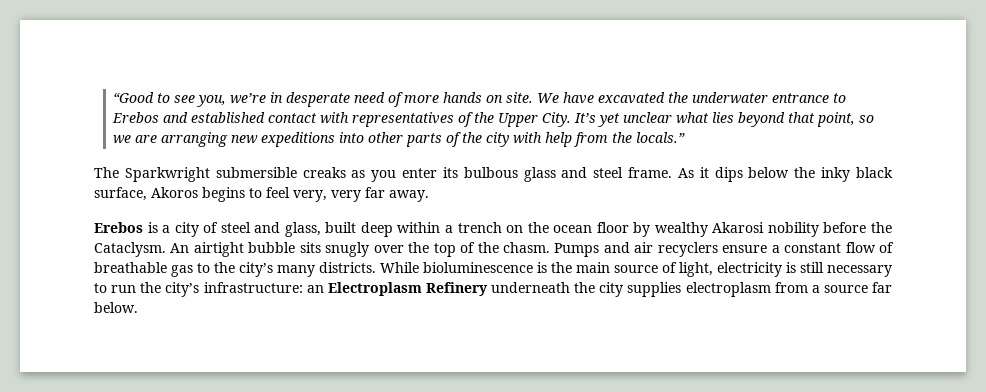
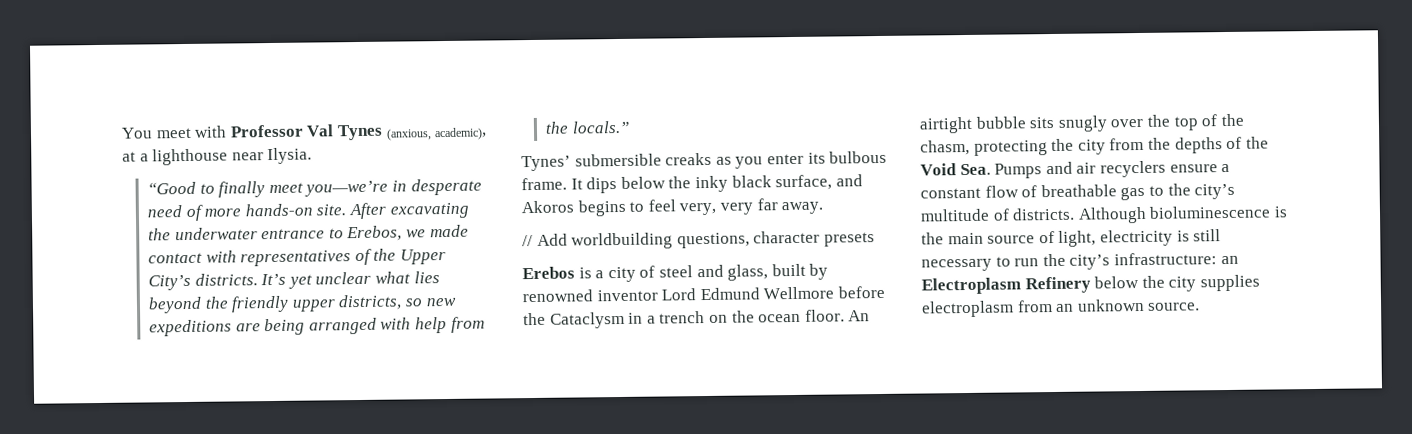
- “Good to see you, we’re in desperate need of more hands on site. We have excavated the underwater entrance to Erebos and established contact with representatives of the Upper City.
+ You meet with Professor Val Tynes (anxious, academic), at a lighthouse near Ilysia.
+ “Good to finally meet you—we’re in desperate need of more hands-on site. After excavating the underwater entrance to Erebos, we made contact with representatives of the Upper City’s districts.
- It’s yet unclear what lies beyond that point, so we are arranging new expeditions into other parts of the city with help from the locals.”
+ It’s yet unclear what lies beyond the friendly upper districts, so new expeditions are being arranged with help from the locals.”
- The Sparkwright submersible creaks as you enter its bulbous glass and steel frame. As it dips below the inky black surface, Akoros begins to feel very, very far away.
+ Tynes’ submersible creaks as you enter its bulbous frame. It dips below the inky black surface, and Akoros begins to feel very, very far away.
+ // Add worldbuilding questions, character presets
- Erebos is a city of steel and glass, built deep within a trench on the ocean floor by wealthy Akarosi nobility before the Cataclysm.
+ Erebos is a city of steel and glass, built by renowned inventor Lord Edmund Wellmore before the Cataclysm in a trench on the ocean floor.
- An airtight bubble sits snugly over the top of the chasm. Pumps and air recyclers ensure a constant flow of breathable gas to the city’s many districts. While bioluminescence is the main source of light, electricity is still necessary to run the city’s infrastructure: an Electroplasm Refinery underneath the city supplies electroplasm from a source far below.
+ An airtight bubble sits snugly over the top of the chasm, protecting the city from the depths of the Void Sea. Pumps and air recyclers ensure a constant flow of breathable gas to the city’s multitude of districts. Although bioluminescence is the main source of light, electricity is still necessary to run the city’s infrastructure: an Electroplasm Refinery below the city supplies electroplasm from an unknown source.

